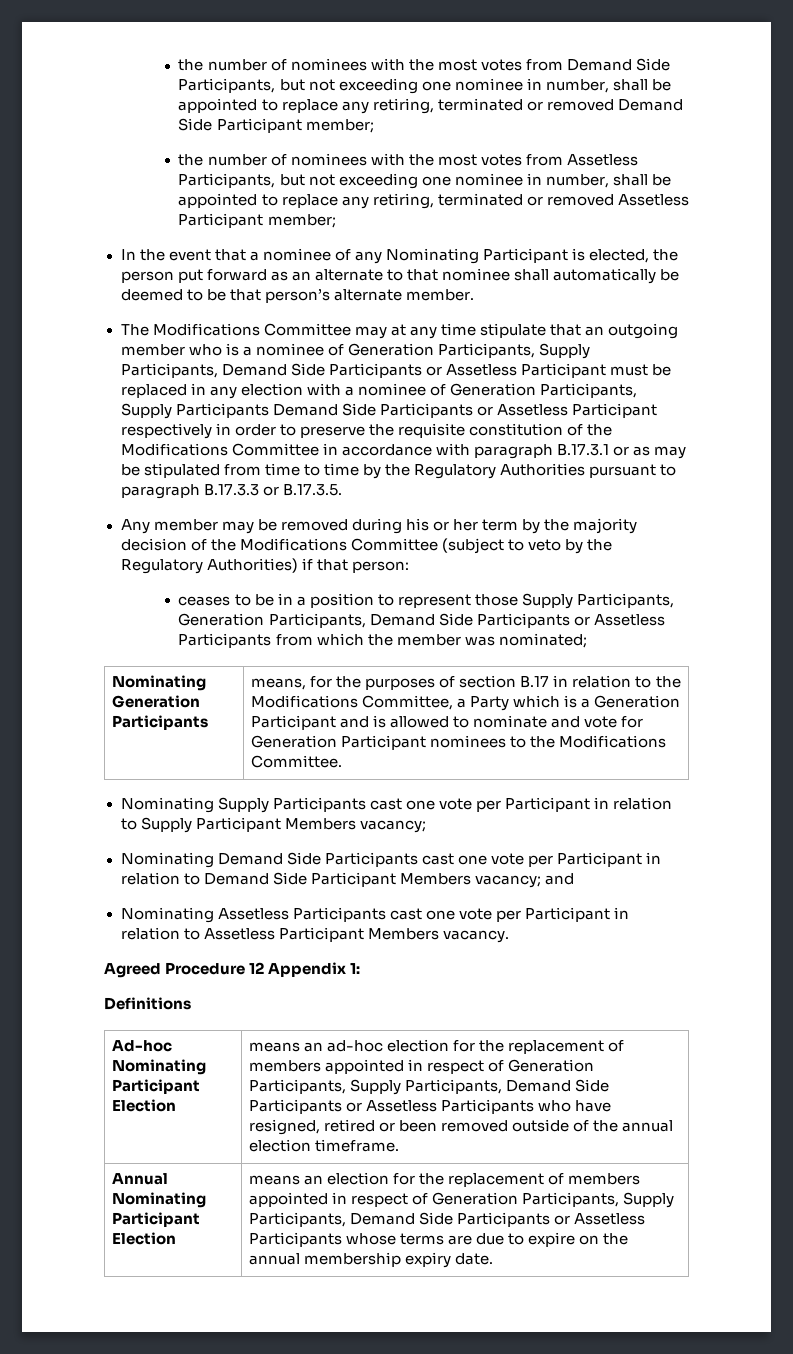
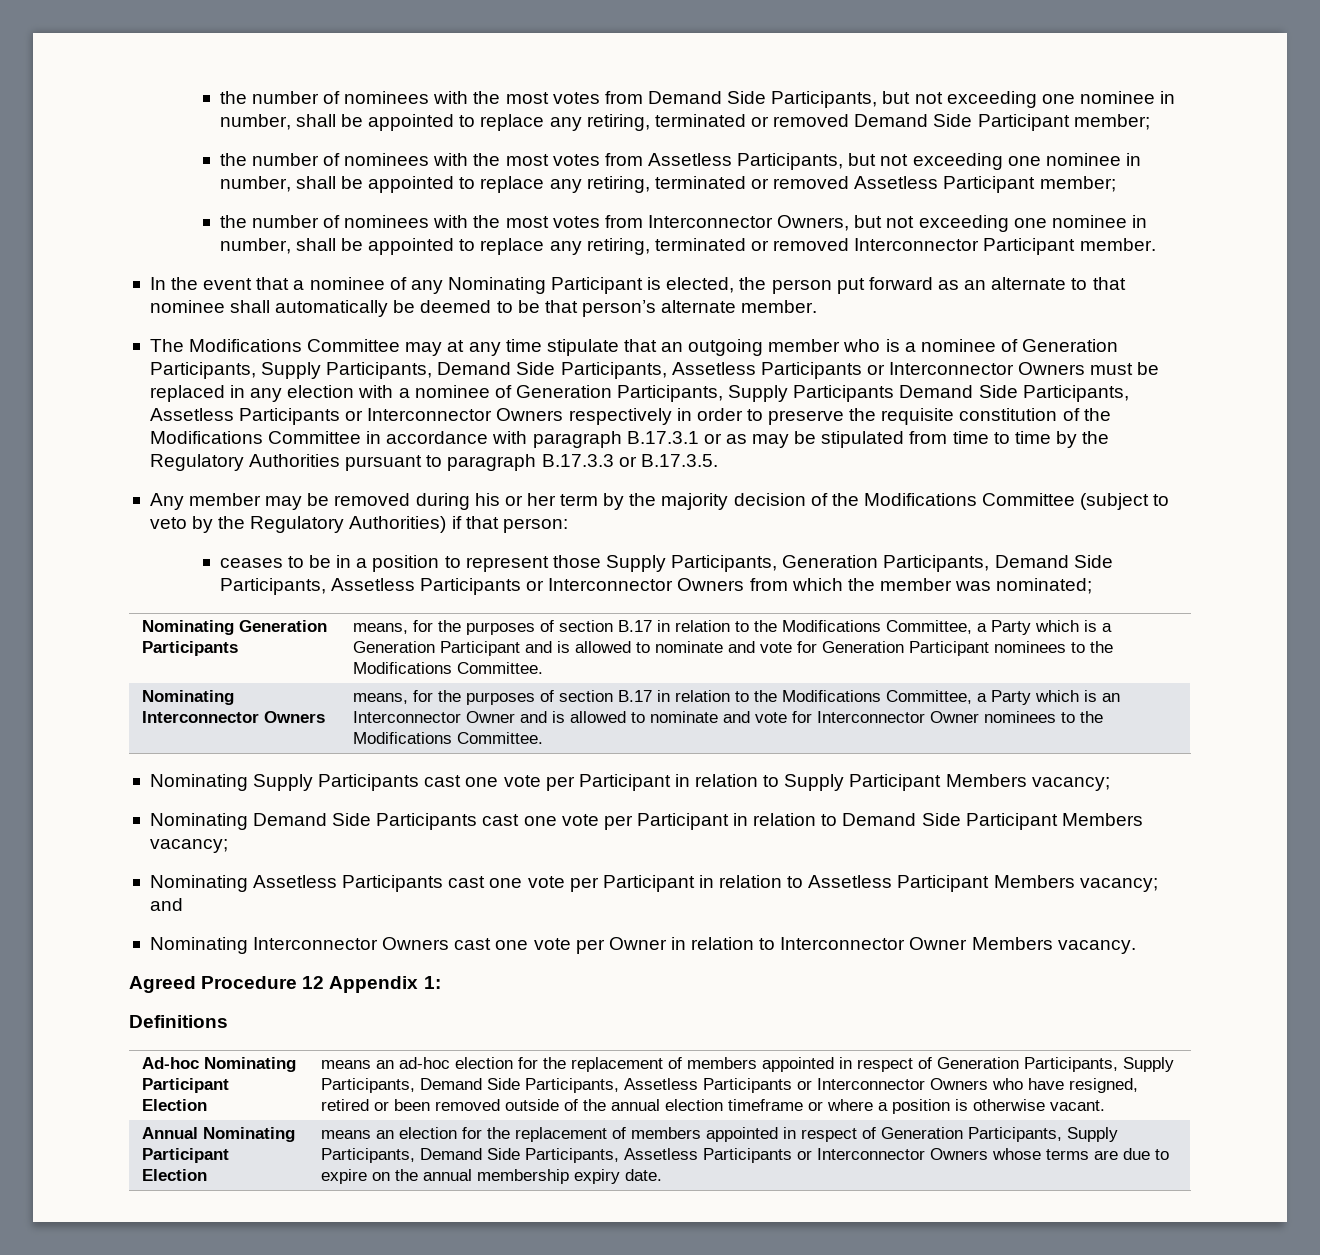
+ the number of nominees with the most votes from Interconnector Owners, but not exceeding one nominee in number, shall be appointed to replace any retiring, terminated or removed Interconnector Participant member.
- The Modifications Committee may at any time stipulate that an outgoing member who is a nominee of Generation Participants, Supply Participants, Demand Side Participants or Assetless Participant must be replaced in any election with a nominee of Generation Participants, Supply Participants Demand Side Participants or Assetless Participant respectively in order to preserve the requisite constitution of the Modifications Committee in accordance with paragraph B.17.3.1 or as may be stipulated from time to time by the Regulatory Authorities pursuant to paragraph B.17.3.3 or B.17.3.5.
+ The Modifications Committee may at any time stipulate that an outgoing member who is a nominee of Generation Participants, Supply Participants, Demand Side Participants, Assetless Participants or Interconnector Owners must be replaced in any election with a nominee of Generation Participants, Supply Participants Demand Side Participants, Assetless Participants or Interconnector Owners respectively in order to preserve the requisite constitution of the Modifications Committee in accordance with paragraph B.17.3.1 or as may be stipulated from time to time by the Regulatory Authorities pursuant to paragraph B.17.3.3 or B.17.3.5.
- ceases to be in a position to represent those Supply Participants, Generation Participants, Demand Side Participants or Assetless Participants from which the member was nominated;
+ ceases to be in a position to represent those Supply Participants, Generation Participants, Demand Side Participants, Assetless Participants or Interconnector Owners from which the member was nominated;
+ Nominating Interconnector Owners | means, for the purposes of section B.17 in relation to the Modifications Committee, a Party which is an Interconnector Owner and is allowed to nominate and vote for Interconnector Owner nominees to the Modifications Committee.
- Nominating Demand Side Participants cast one vote per Participant in relation to Demand Side Participant Members vacancy; and
+ Nominating Demand Side Participants cast one vote per Participant in relation to Demand Side Participant Members vacancy;
- Nominating Assetless Participants cast one vote per Participant in relation to Assetless Participant Members vacancy.
+ Nominating Assetless Participants cast one vote per Participant in relation to Assetless Participant Members vacancy; and
+ Nominating Interconnector Owners cast one vote per Owner in relation to Interconnector Owner Members vacancy.
- means an ad-hoc election for the replacement of members appointed in respect of Generation Participants, Supply Participants, Demand Side Participants or Assetless Participants who have resigned, retired or been removed outside of the annual election timeframe.
+ means an ad-hoc election for the replacement of members appointed in respect of Generation Participants, Supply Participants, Demand Side Participants, Assetless Participants or Interconnector Owners who have resigned, retired or been removed outside of the annual election timeframe or where a position is otherwise vacant.
- Annual Nominating Participant Election | means an election for the replacement of members appointed in respect of Generation Participants, Supply Participants, Demand Side Participants or Assetless Participants whose terms are due to expire on the annual membership expiry date.
+ Annual Nominating Participant Election | means an election for the replacement of members appointed in respect of Generation Participants, Supply Participants, Demand Side Participants, Assetless Participants or Interconnector Owners whose terms are due to expire on the annual membership expiry date.

